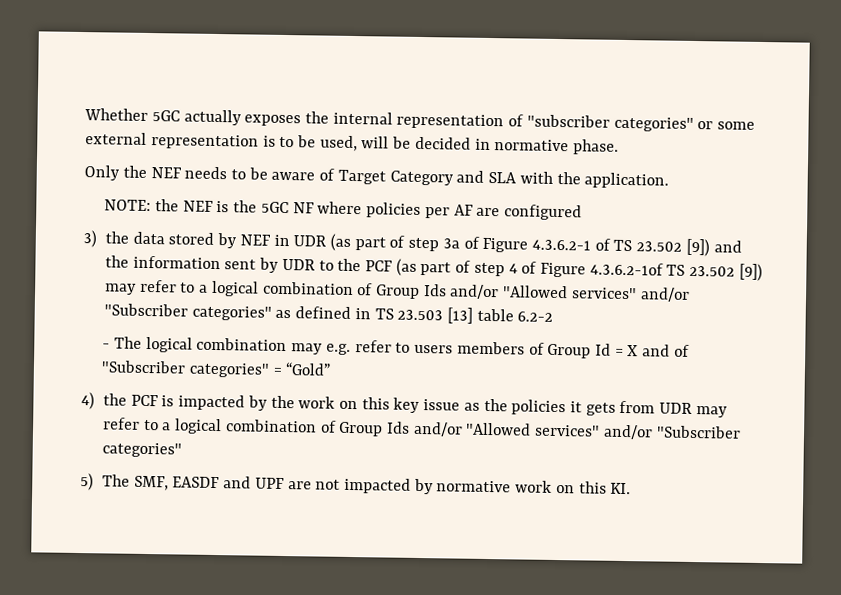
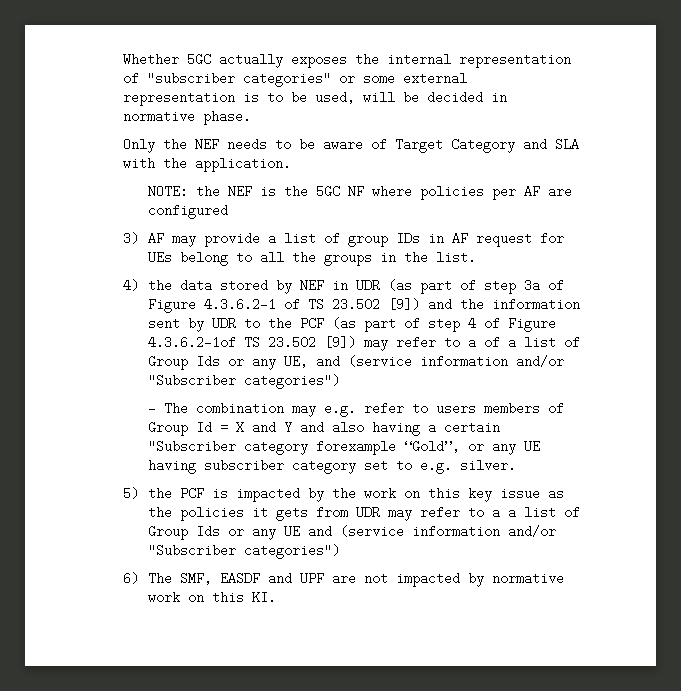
- 3) the data stored by NEF in UDR (as part of step 3a of Figure 4.3.6.2-1 of TS 23.502 [9]) and the information sent by UDR to the PCF (as part of step 4 of Figure 4.3.6.2-1of TS 23.502 [9]) may refer to a logical combination of Group Ids and/or "Allowed services" and/or "Subscriber categories" as defined in TS 23.503 [13] table 6.2-2
+ 3) AF may provide a list of group IDs in AF request for UEs belong to all the groups in the list.
+ 4) the data stored by NEF in UDR (as part of step 3a of Figure 4.3.6.2-1 of TS 23.502 [9]) and the information sent by UDR to the PCF (as part of step 4 of Figure 4.3.6.2-1of TS 23.502 [9]) may refer to a of a list of Group Ids or any UE, and (service information and/or "Subscriber categories")
- - The logical combination may e.g. refer to users members of Group Id = X and of "Subscriber categories" = “Gold”
- 4) the PCF is impacted by the work on this key issue as the policies it gets from UDR may refer to a logical combination of Group Ids and/or "Allowed services" and/or "Subscriber categories"
- 5) The SMF, EASDF and UPF are not impacted by normative work on this KI.
+ - The combination may e.g. refer to users members of Group Id = X and Y and also having a certain "Subscriber category forexample “Gold”, or any UE having subscriber category set to e.g. silver.
+ 5) the PCF is impacted by the work on this key issue as the policies it gets from UDR may refer to a a list of Group Ids or any UE and (service information and/or "Subscriber categories")
+ 6) The SMF, EASDF and UPF are not impacted by normative work on this KI.

